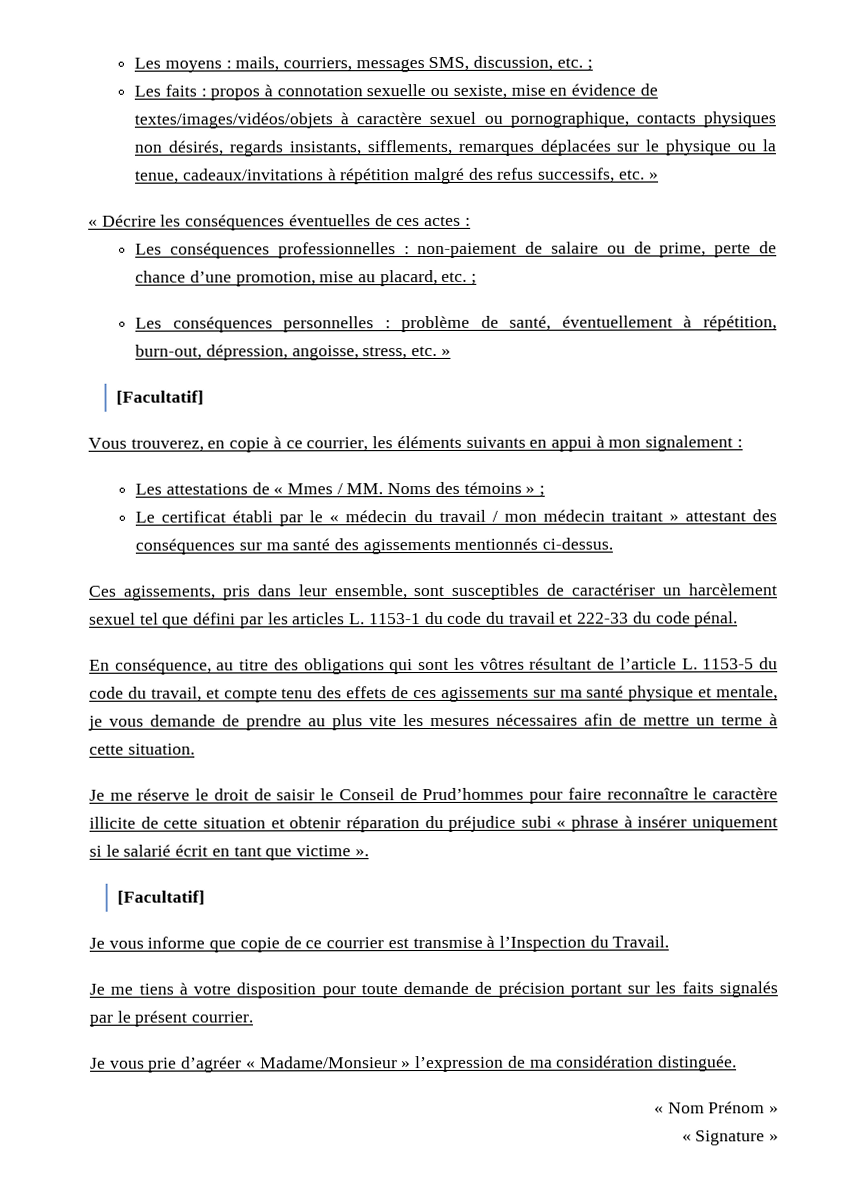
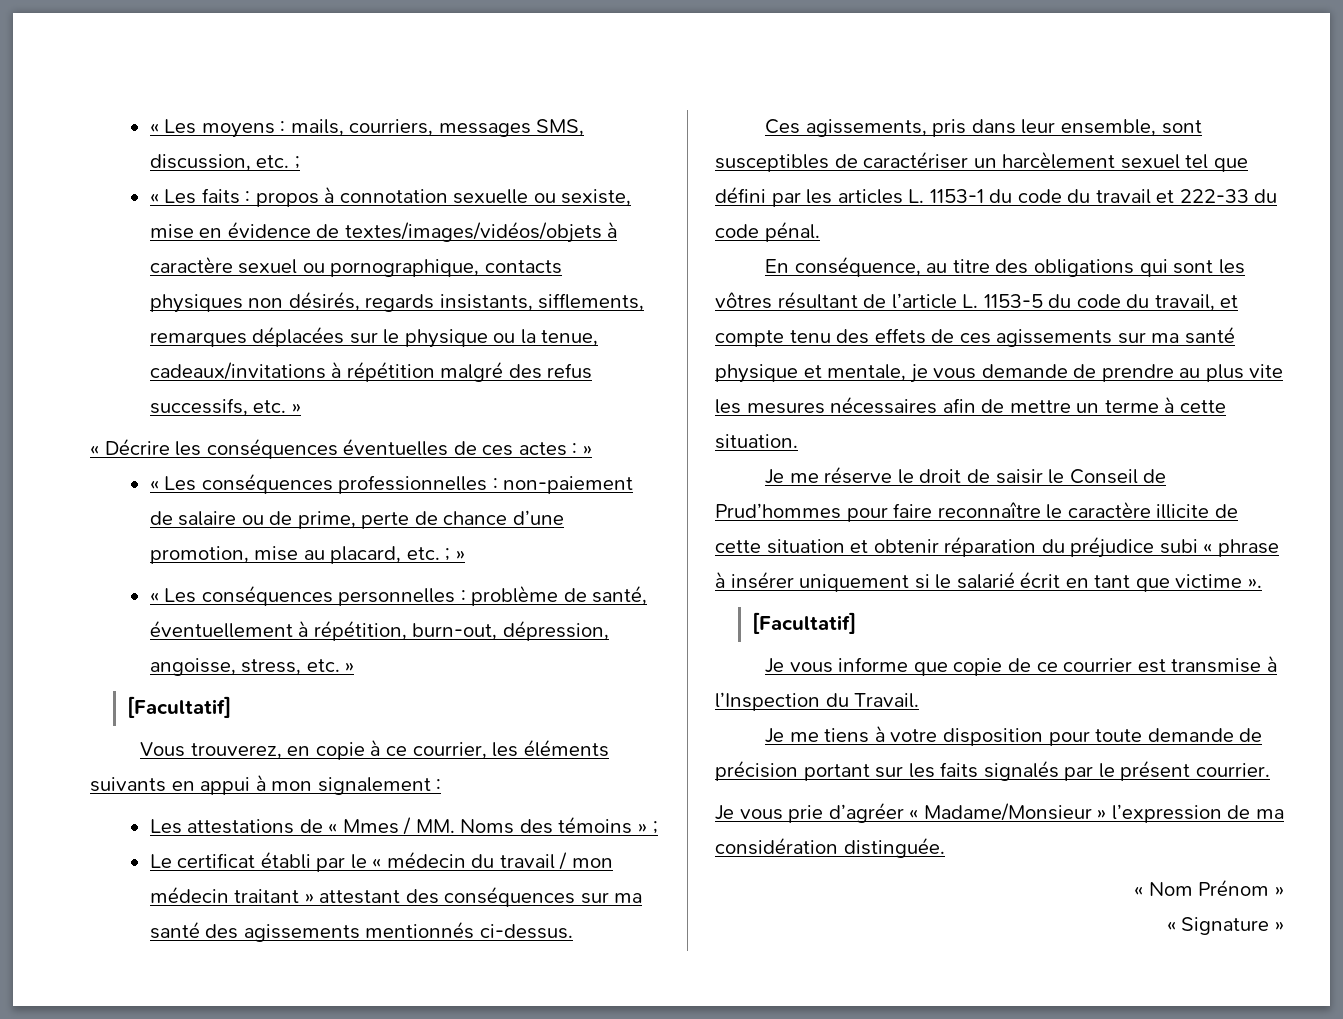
- Les moyens : mails, courriers, messages SMS, discussion, etc. ;
+ « Les moyens : mails, courriers, messages SMS, discussion, etc. ;
- Les faits : propos à connotation sexuelle ou sexiste, mise en évidence de textes/images/vidéos/objets à caractère sexuel ou pornographique, contacts physiques non désirés, regards insistants, sifflements, remarques déplacées sur le physique ou la tenue, cadeaux/invitations à répétition malgré des refus successifs, etc. »
+ « Les faits : propos à connotation sexuelle ou sexiste, mise en évidence de textes/images/vidéos/objets à caractère sexuel ou pornographique, contacts physiques non désirés, regards insistants, sifflements, remarques déplacées sur le physique ou la tenue, cadeaux/invitations à répétition malgré des refus successifs, etc. »
- « Décrire les conséquences éventuelles de ces actes :
- Les conséquences professionnelles : non-paiement de salaire ou de prime, perte de chance d’une promotion, mise au placard, etc. ;
- Les conséquences personnelles : problème de santé, éventuellement à répétition, burn-out, dépression, angoisse, stress, etc. »
+ « Décrire les conséquences éventuelles de ces actes : »
+ « Les conséquences professionnelles : non-paiement de salaire ou de prime, perte de chance d’une promotion, mise au placard, etc. ; »
+ « Les conséquences personnelles : problème de santé, éventuellement à répétition, burn-out, dépression, angoisse, stress, etc. »

